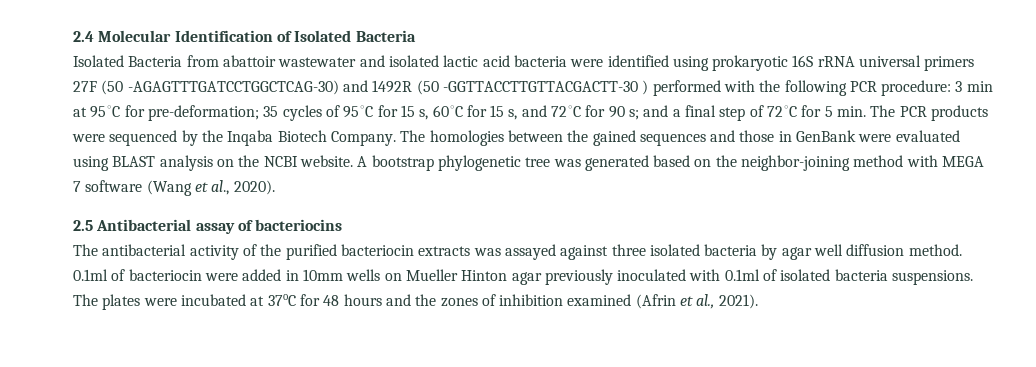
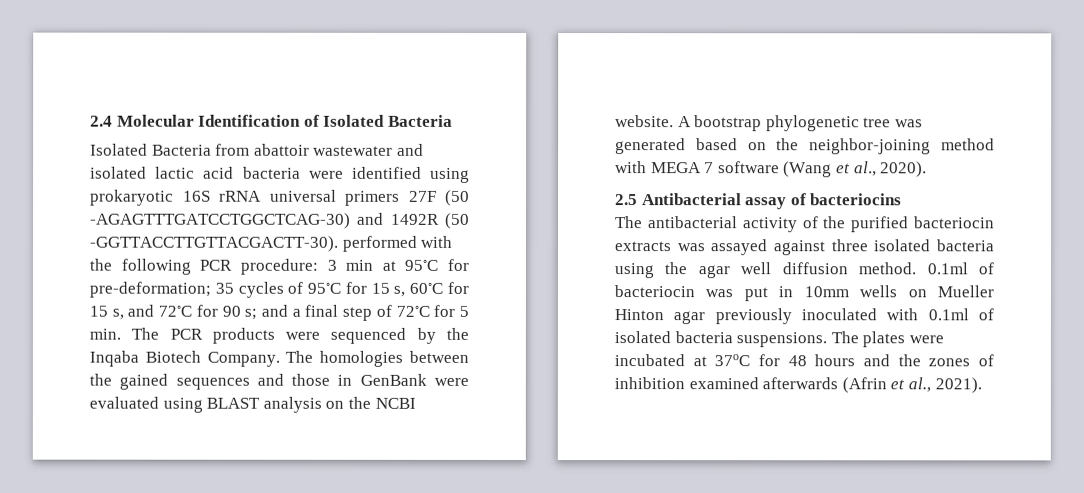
- Isolated Bacteria from abattoir wastewater and isolated lactic acid bacteria were identified using prokaryotic 16S rRNA universal primers 27F (50 -AGAGTTTGATCCTGGCTCAG-30) and 1492R (50 -GGTTACCTTGTTACGACTT-30 ) performed with the following PCR procedure:
+ Isolated Bacteria from abattoir wastewater and isolated lactic acid bacteria were identified using prokaryotic 16S rRNA universal primers 27F (50 -AGAGTTTGATCCTGGCTCAG-30) and 1492R (50 -GGTTACCTTGTTACGACTT-30). performed with the following PCR procedure:
- The antibacterial activity of the purified bacteriocin extracts was assayed against three isolated bacteria by agar well diffusion method.
+ The antibacterial activity of the purified bacteriocin extracts was assayed against three isolated bacteria using the agar well diffusion method.
- 0.1ml of bacteriocin were added in 10mm wells on Mueller Hinton agar previously inoculated with 0.1ml of isolated bacteria suspensions.
+ 0.1ml of bacteriocin was put in 10mm wells on Mueller Hinton agar previously inoculated with 0.1ml of isolated bacteria suspensions.
- The plates were incubated at 37oC for 48 hours and the zones of inhibition examined (Afrin et al., 2021).
+ The plates were incubated at 37oC for 48 hours and the zones of inhibition examined afterwards (Afrin et al., 2021).

